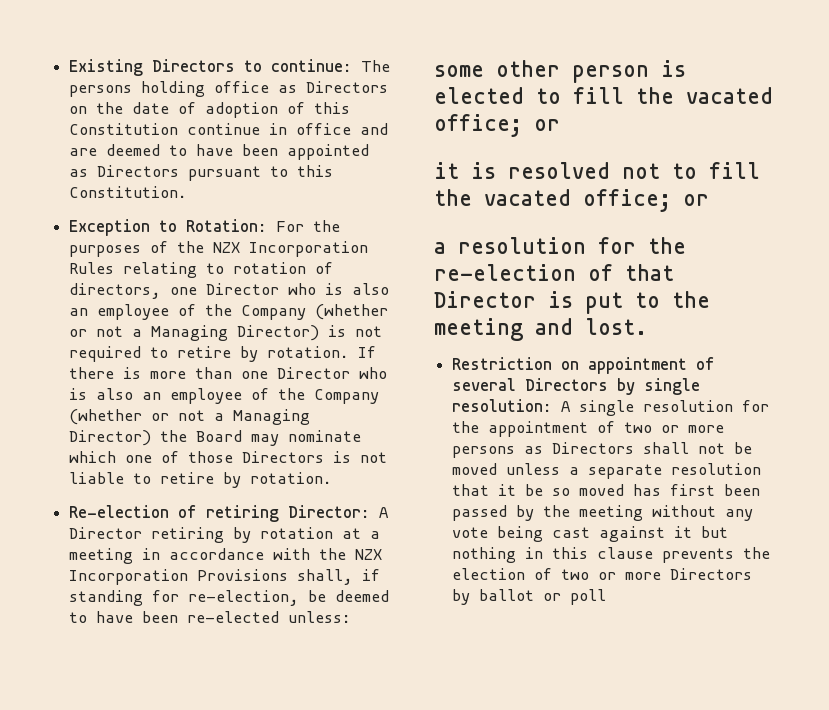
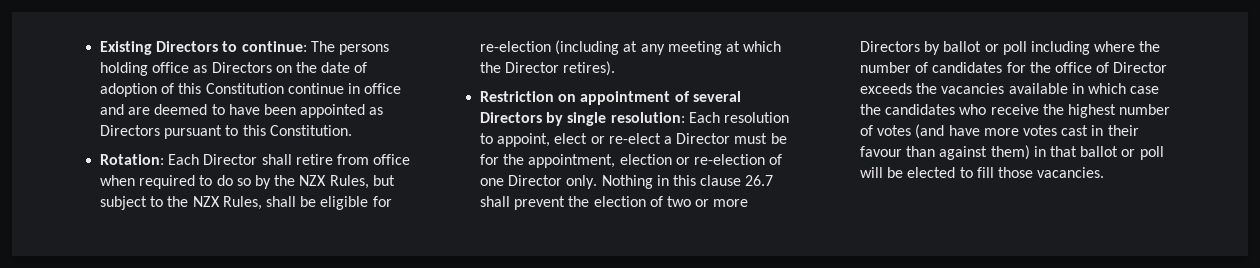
- Exception to Rotation: For the purposes of the NZX Incorporation Rules relating to rotation of directors, one Director who is also an employee of the Company (whether or not a Managing Director) is not required to retire by rotation. If there is more than one Director who is also an employee of the Company (whether or not a Managing Director) the Board may nominate which one of those Directors is not liable to retire by rotation.
- Re-election of retiring Director: A Director retiring by rotation at a meeting in accordance with the NZX Incorporation Provisions shall, if standing for re-election, be deemed to have been re-elected unless:
- some other person is elected to fill the vacated office; or
- it is resolved not to fill the vacated office; or
- a resolution for the re-election of that Director is put to the meeting and lost.
+ Rotation: Each Director shall retire from office when required to do so by the NZX Rules, but subject to the NZX Rules, shall be eligible for re-election (including at any meeting at which the Director retires).
- Restriction on appointment of several Directors by single resolution: A single resolution for the appointment of two or more persons as Directors shall not be moved unless a separate resolution that it be so moved has first been passed by the meeting without any vote being cast against it but nothing in this clause prevents the election of two or more Directors by ballot or poll
+ Restriction on appointment of several Directors by single resolution: Each resolution to appoint, elect or re-elect a Director must be for the appointment, election or re-election of one Director only. Nothing in this clause 26.7 shall prevent the election of two or more Directors by ballot or poll including where the number of candidates for the office of Director exceeds the vacancies available in which case the candidates who receive the highest number of votes (and have more votes cast in their favour than against them) in that ballot or poll will be elected to fill those vacancies.

